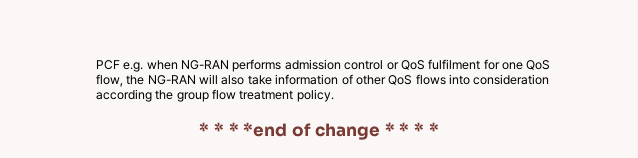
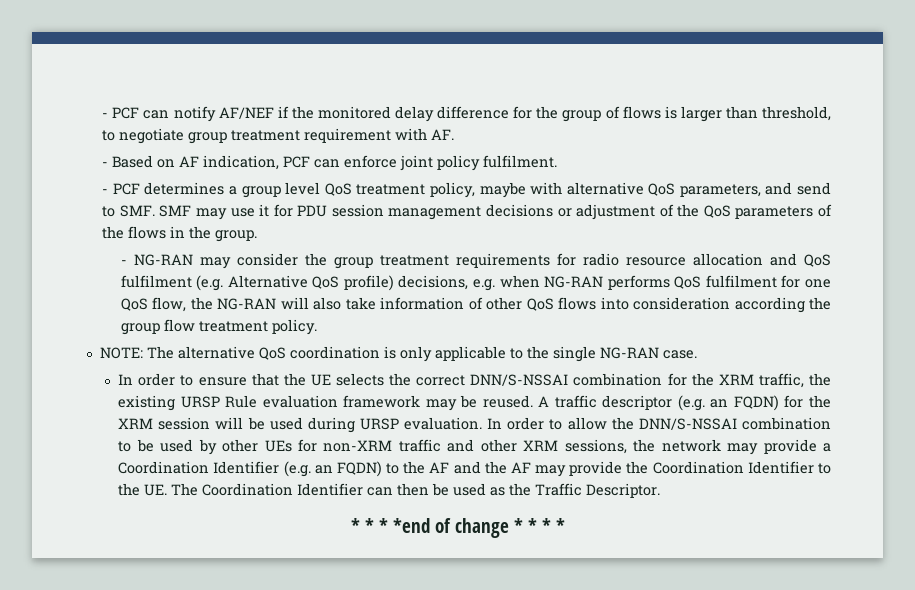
- PCF e.g. when NG-RAN performs admission control or QoS fulfilment for one QoS flow, the NG-RAN will also take information of other QoS flows into consideration according the group flow treatment policy.
+ - PCF can notify AF/NEF if the monitored delay difference for the group of flows is larger than threshold, to negotiate group treatment requirement with AF.
+ - Based on AF indication, PCF can enforce joint policy fulfilment.
+ - PCF determines a group level QoS treatment policy, maybe with alternative QoS parameters, and send to SMF. SMF may use it for PDU session management decisions or adjustment of the QoS parameters of the flows in the group.
+ - NG-RAN may consider the group treatment requirements for radio resource allocation and QoS fulfilment (e.g. Alternative QoS profile) decisions, e.g. when NG-RAN performs QoS fulfilment for one QoS flow, the NG-RAN will also take information of other QoS flows into consideration according the group flow treatment policy.
+ NOTE: The alternative QoS coordination is only applicable to the single NG-RAN case.
+ In order to ensure that the UE selects the correct DNN/S-NSSAI combination for the XRM traffic, the existing URSP Rule evaluation framework may be reused. A traffic descriptor (e.g. an FQDN) for the XRM session will be used during URSP evaluation. In order to allow the DNN/S-NSSAI combination to be used by other UEs for non-XRM traffic and other XRM sessions, the network may provide a Coordination Identifier (e.g. an FQDN) to the AF and the AF may provide the Coordination Identifier to the UE. The Coordination Identifier can then be used as the Traffic Descriptor.

